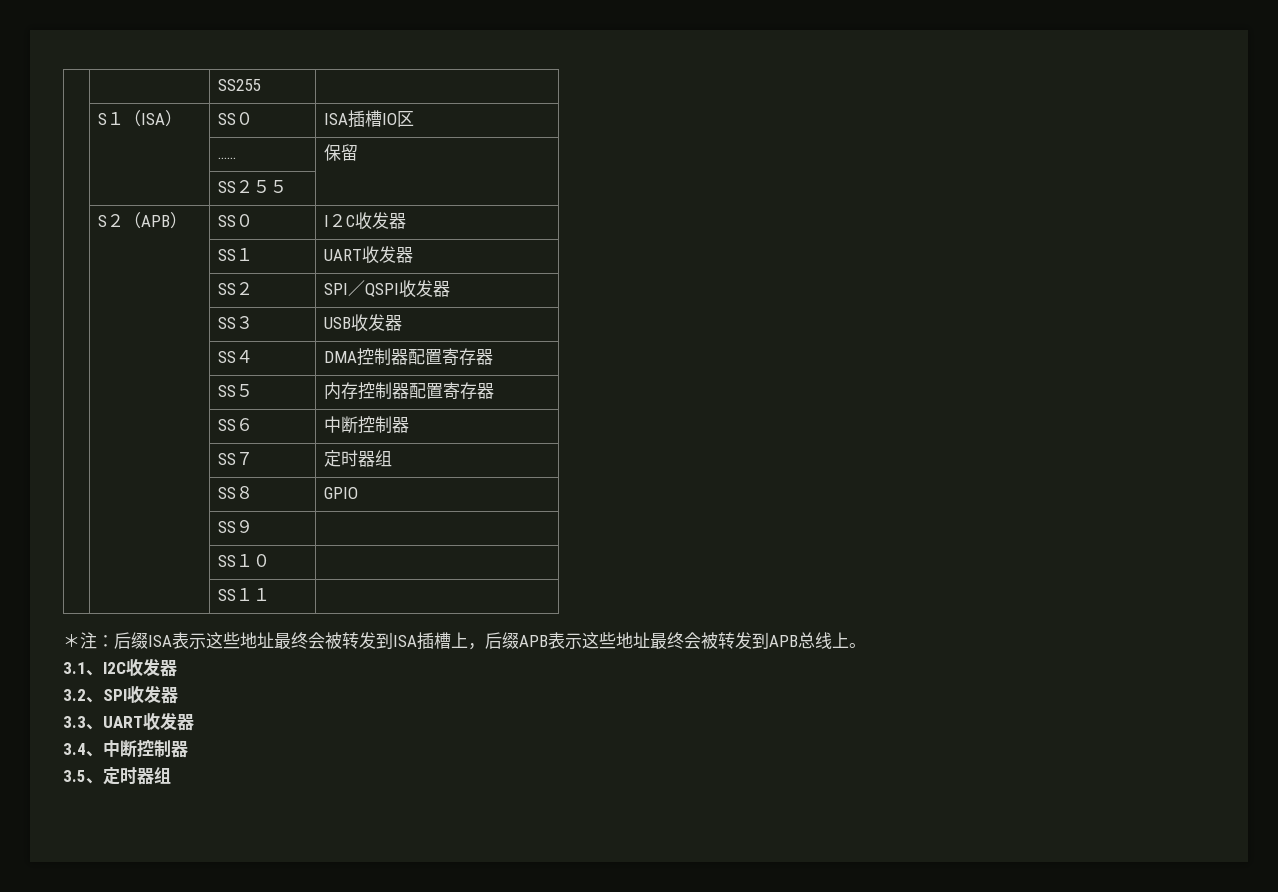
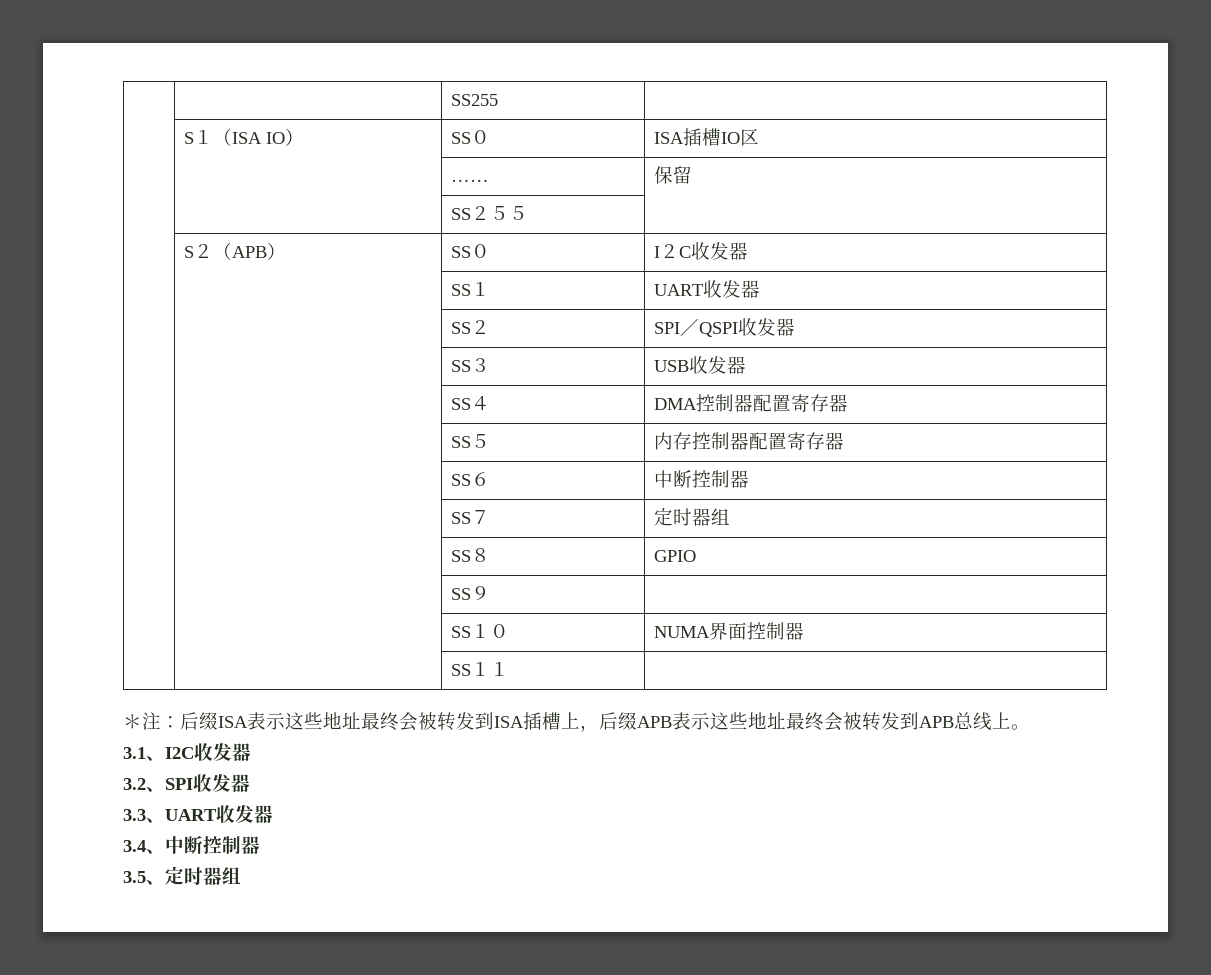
- | S１（ISA） | SS０ | ISA插槽IO区
+ | S１（ISA IO） | SS０ | ISA插槽IO区
- | | SS１０ |
+ | | SS１０ | NUMA界面控制器

